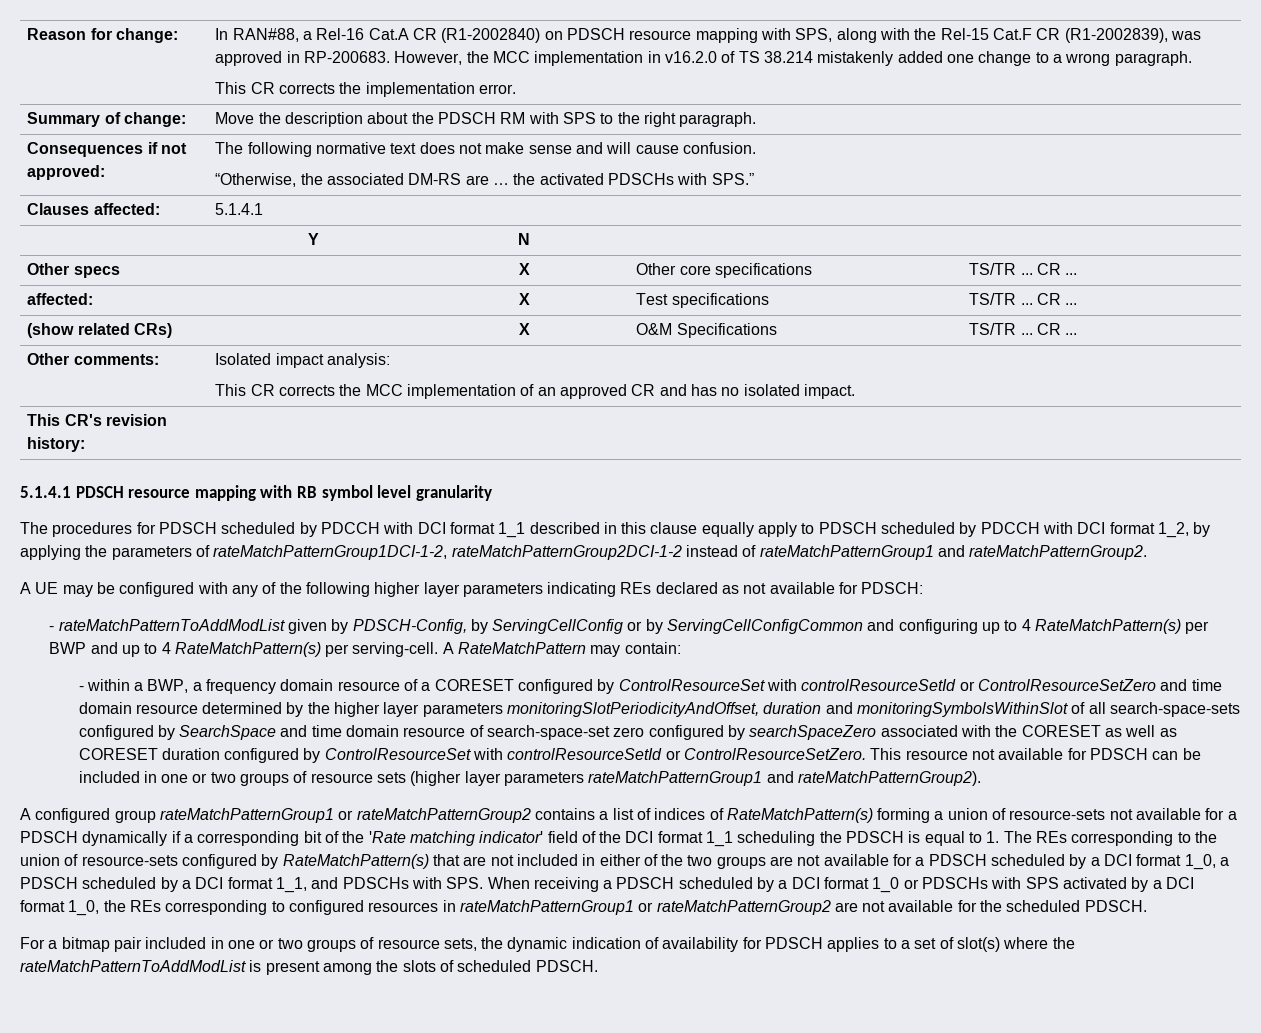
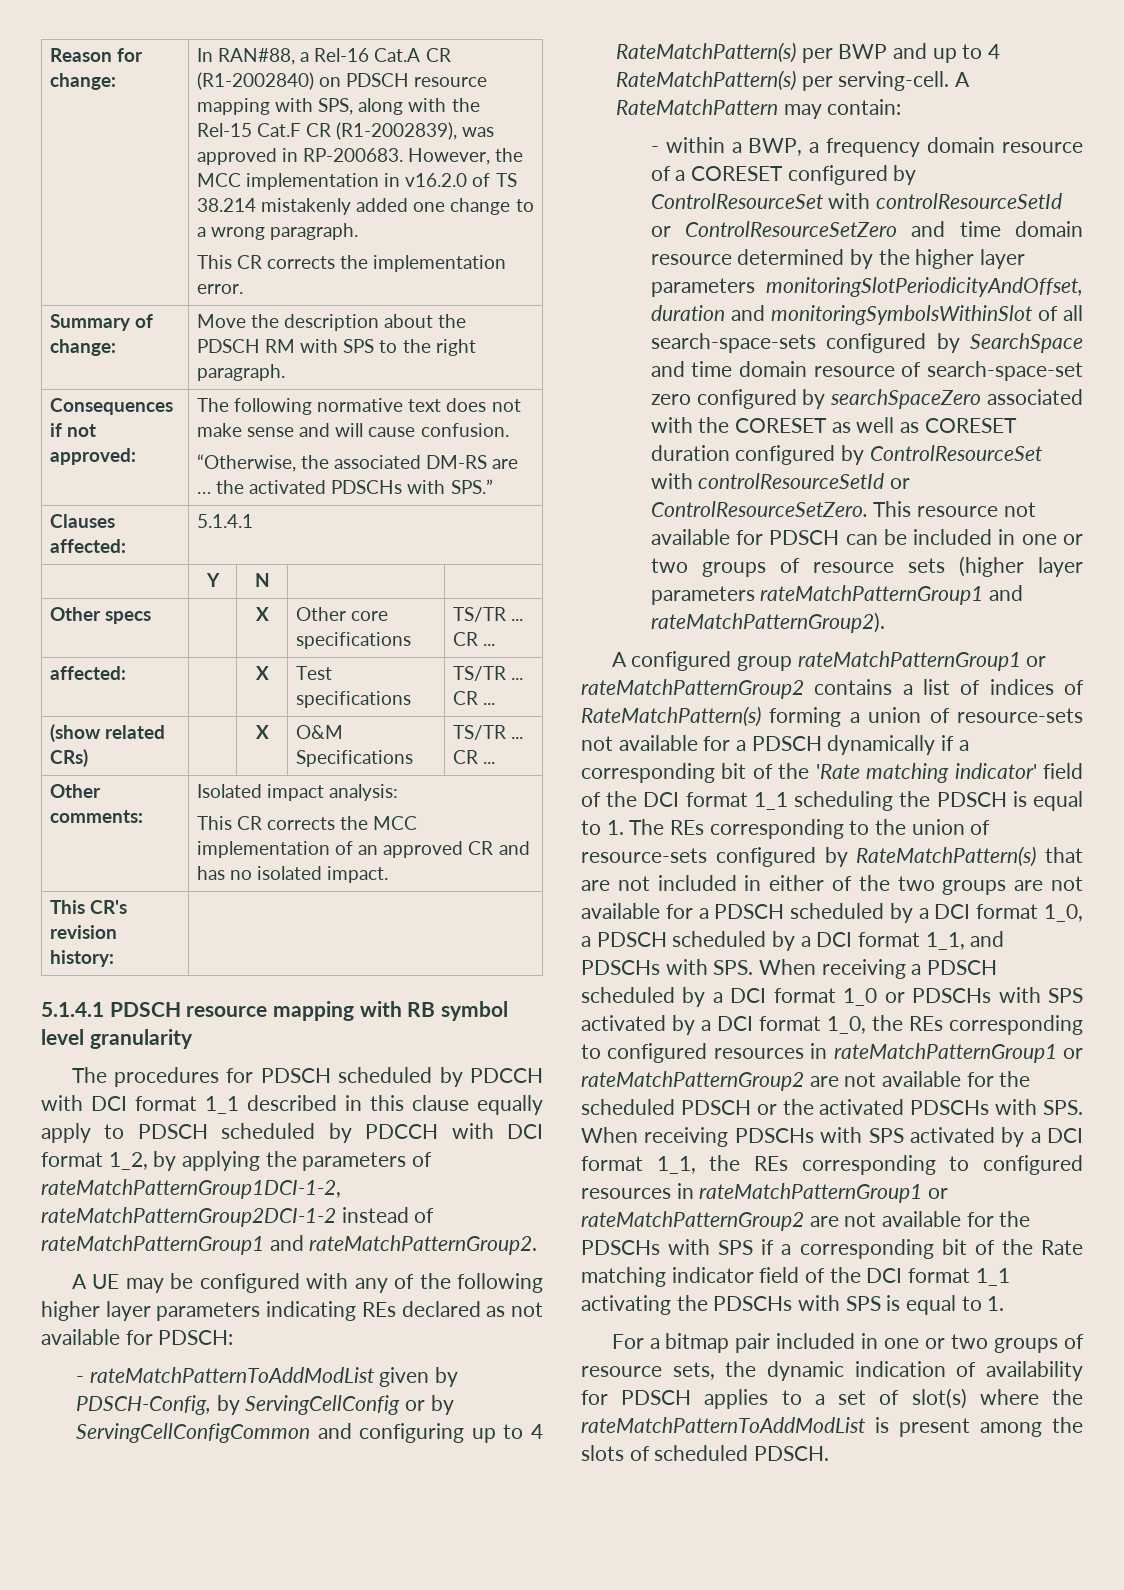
- A configured group rateMatchPatternGroup1 or rateMatchPatternGroup2 contains a list of indices of RateMatchPattern(s) forming a union of resource-sets not available for a PDSCH dynamically if a corresponding bit of the 'Rate matching indicator' field of the DCI format 1_1 scheduling the PDSCH is equal to 1. The REs corresponding to the union of resource-sets configured by RateMatchPattern(s) that are not included in either of the two groups are not available for a PDSCH scheduled by a DCI format 1_0, a PDSCH scheduled by a DCI format 1_1, and PDSCHs with SPS. When receiving a PDSCH scheduled by a DCI format 1_0 or PDSCHs with SPS activated by a DCI format 1_0, the REs corresponding to configured resources in rateMatchPatternGroup1 or rateMatchPatternGroup2 are not available for the scheduled PDSCH.
+ A configured group rateMatchPatternGroup1 or rateMatchPatternGroup2 contains a list of indices of RateMatchPattern(s) forming a union of resource-sets not available for a PDSCH dynamically if a corresponding bit of the 'Rate matching indicator' field of the DCI format 1_1 scheduling the PDSCH is equal to 1. The REs corresponding to the union of resource-sets configured by RateMatchPattern(s) that are not included in either of the two groups are not available for a PDSCH scheduled by a DCI format 1_0, a PDSCH scheduled by a DCI format 1_1, and PDSCHs with SPS. When receiving a PDSCH scheduled by a DCI format 1_0 or PDSCHs with SPS activated by a DCI format 1_0, the REs corresponding to configured resources in rateMatchPatternGroup1 or rateMatchPatternGroup2 are not available for the scheduled PDSCH or the activated PDSCHs with SPS. When receiving PDSCHs with SPS activated by a DCI format 1_1, the REs corresponding to configured resources in rateMatchPatternGroup1 or rateMatchPatternGroup2 are not available for the PDSCHs with SPS if a corresponding bit of the Rate matching indicator field of the DCI format 1_1 activating the PDSCHs with SPS is equal to 1.

